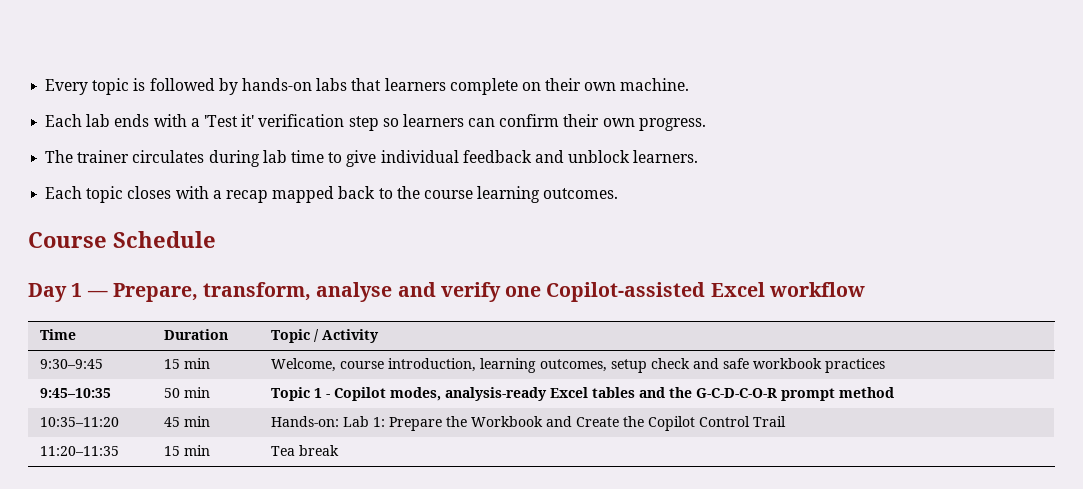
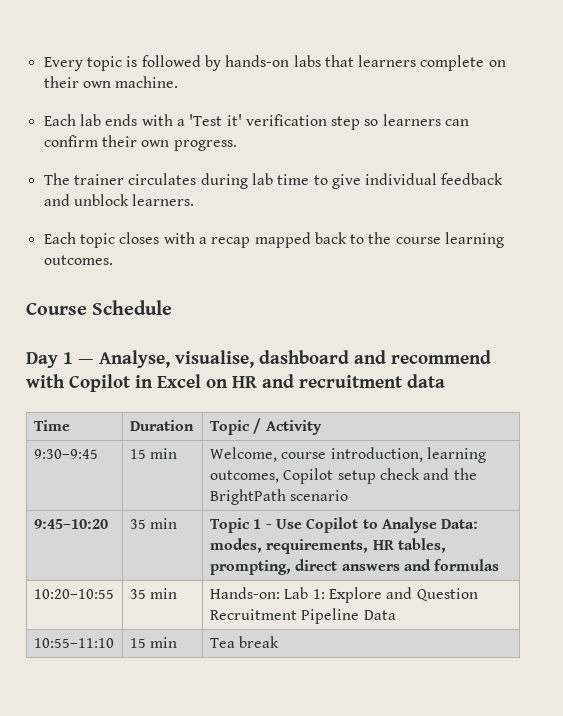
- Day 1 — Prepare, transform, analyse and verify one Copilot-assisted Excel workflow
+ Day 1 — Analyse, visualise, dashboard and recommend with Copilot in Excel on HR and recruitment data
- 9:30–9:45 | 15 min | Welcome, course introduction, learning outcomes, setup check and safe workbook practices
- 9:45–10:35 | 50 min | Topic 1 - Copilot modes, analysis-ready Excel tables and the G-C-D-C-O-R prompt method
- 10:35–11:20 | 45 min | Hands-on: Lab 1: Prepare the Workbook and Create the Copilot Control Trail
- 11:20–11:35 | 15 min | Tea break
+ 9:30–9:45 | 15 min | Welcome, course introduction, learning outcomes, Copilot setup check and the BrightPath scenario
+ 9:45–10:20 | 35 min | Topic 1 - Use Copilot to Analyse Data: modes, requirements, HR tables, prompting, direct answers and formulas
+ 10:20–10:55 | 35 min | Hands-on: Lab 1: Explore and Question Recruitment Pipeline Data
+ 10:55–11:10 | 15 min | Tea break

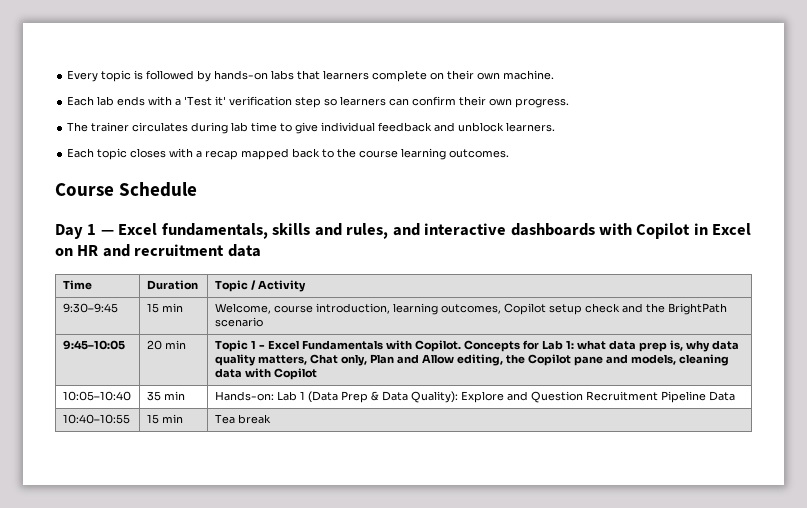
- Day 1 — Analyse, visualise, dashboard and recommend with Copilot in Excel on HR and recruitment data
+ Day 1 — Excel fundamentals, skills and rules, and interactive dashboards with Copilot in Excel on HR and recruitment data
- 9:45–10:20 | 35 min | Topic 1 - Use Copilot to Analyse Data: modes, requirements, HR tables, prompting, direct answers and formulas
- 10:20–10:55 | 35 min | Hands-on: Lab 1: Explore and Question Recruitment Pipeline Data
+ 9:45–10:05 | 20 min | Topic 1 - Excel Fundamentals with Copilot. Concepts for Lab 1: what data prep is, why data quality matters, Chat only, Plan and Allow editing, the Copilot pane and models, cleaning data with Copilot
+ 10:05–10:40 | 35 min | Hands-on: Lab 1 (Data Prep & Data Quality): Explore and Question Recruitment Pipeline Data
- 10:55–11:10 | 15 min | Tea break
+ 10:40–10:55 | 15 min | Tea break

